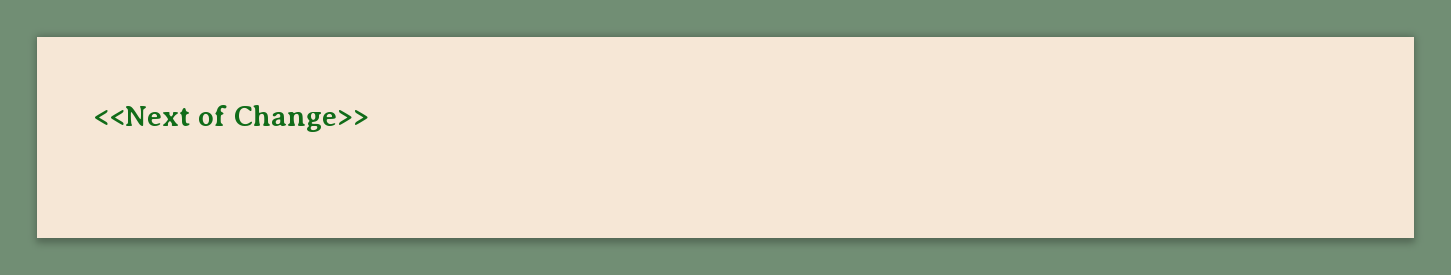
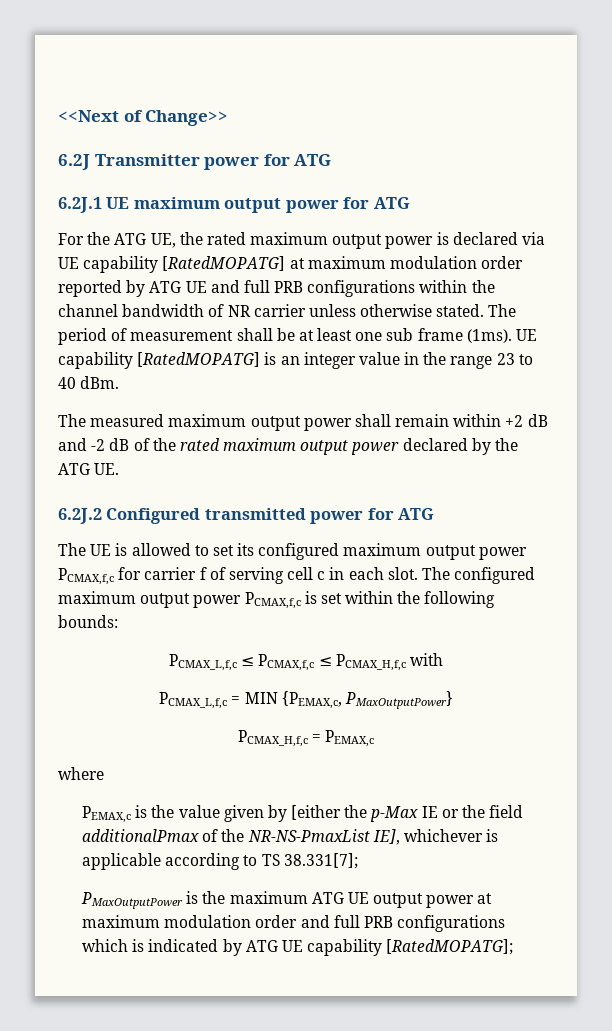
+ 6.2J Transmitter power for ATG
+ 6.2J.1 UE maximum output power for ATG
+ For the ATG UE, the rated maximum output power is declared via UE capability [RatedMOPATG] at maximum modulation order reported by ATG UE and full PRB configurations within the channel bandwidth of NR carrier unless otherwise stated. The period of measurement shall be at least one sub frame (1ms). UE capability [RatedMOPATG] is an integer value in the range 23 to 40 dBm.
+ The measured maximum output power shall remain within +2 dB and -2 dB of the rated maximum output power declared by the ATG UE.
+ 6.2J.2 Configured transmitted power for ATG
+ The UE is allowed to set its configured maximum output power PCMAX,f,c for carrier f of serving cell c in each slot. The configured maximum output power PCMAX,f,c is set within the following bounds:
+ PCMAX_L,f,c ≤ PCMAX,f,c ≤ PCMAX_H,f,c with
+ PCMAX_L,f,c = MIN {PEMAX,c, PMaxOutputPower}
+ PCMAX_H,f,c = PEMAX,c
+ where
+ PEMAX,c is the value given by [either the p-Max IE or the field additionalPmax of the NR-NS-PmaxList IE], whichever is applicable according to TS 38.331[7];
+ PMaxOutputPower is the maximum ATG UE output power at maximum modulation order and full PRB configurations which is indicated by ATG UE capability [RatedMOPATG];

